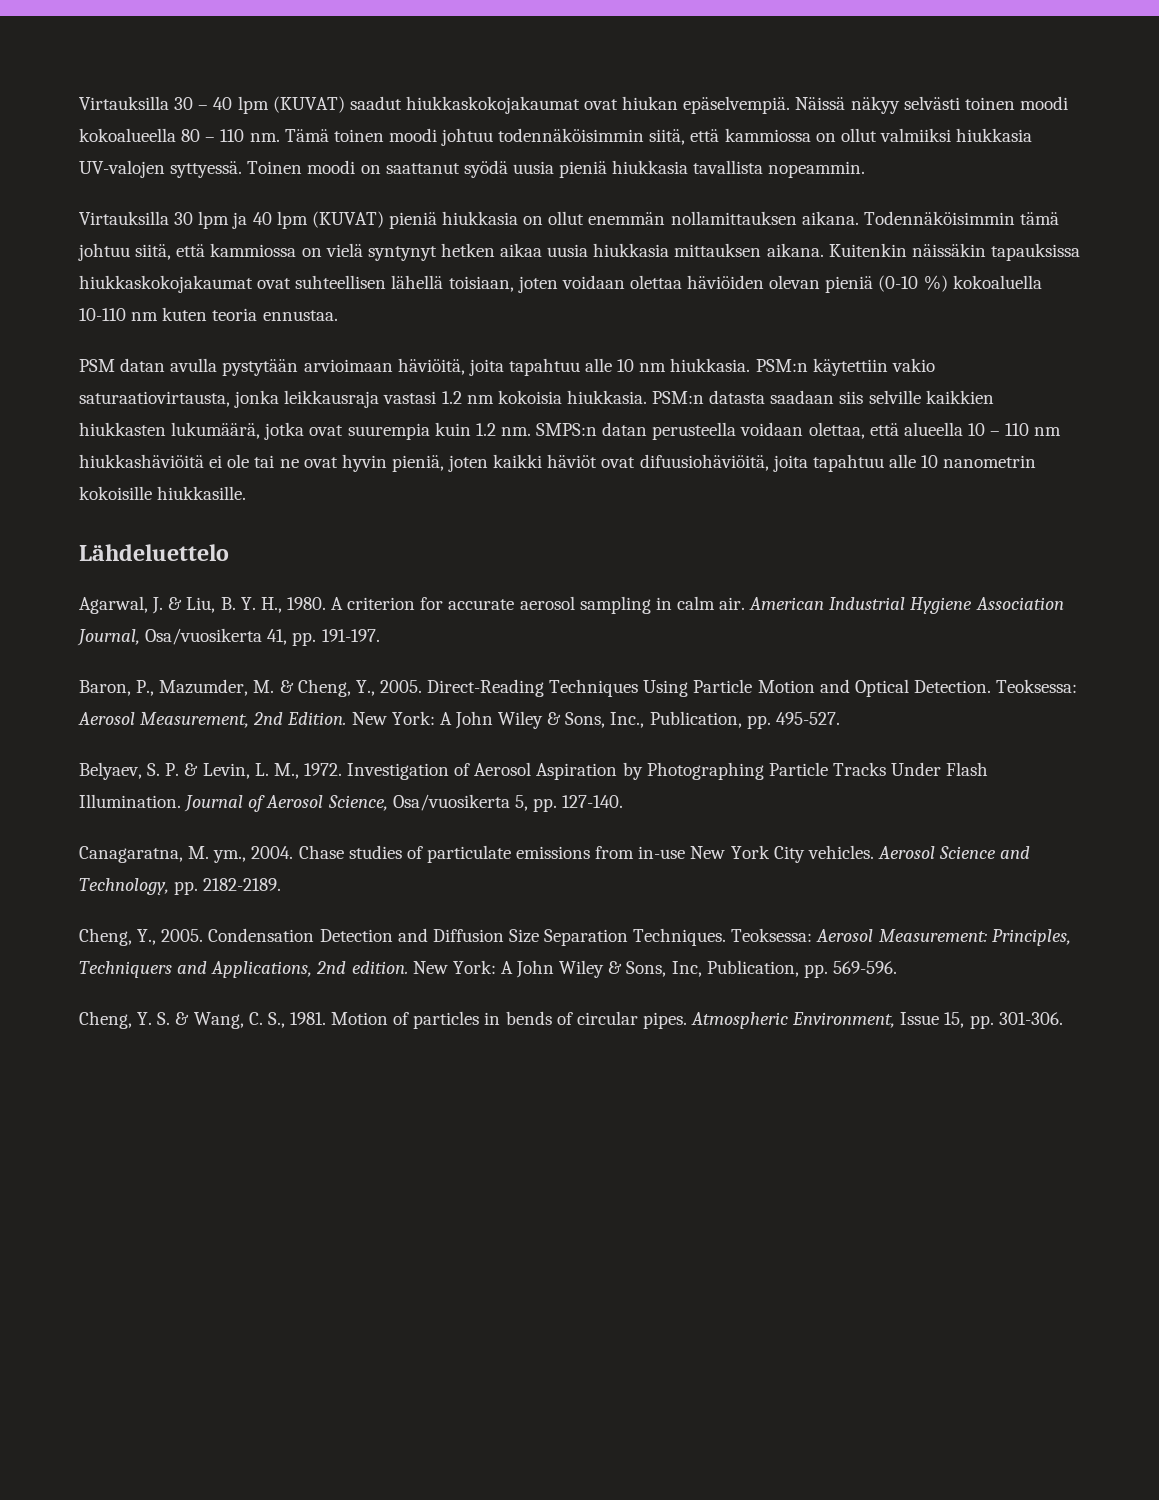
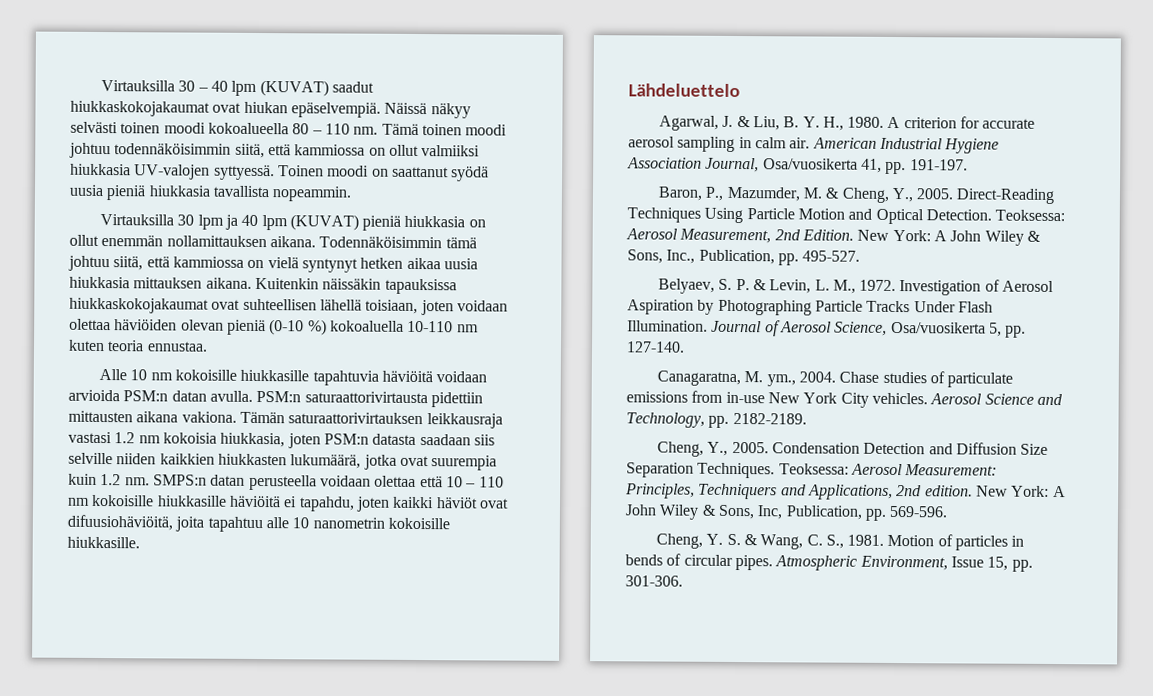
- PSM datan avulla pystytään arvioimaan häviöitä, joita tapahtuu alle 10 nm hiukkasia. PSM:n käytettiin vakio saturaatiovirtausta, jonka leikkausraja vastasi 1.2 nm kokoisia hiukkasia. PSM:n datasta saadaan siis selville kaikkien hiukkasten lukumäärä, jotka ovat suurempia kuin 1.2 nm.
+ Alle 10 nm kokoisille hiukkasille tapahtuvia häviöitä voidaan arvioida PSM:n datan avulla. PSM:n saturaattorivirtausta pidettiin mittausten aikana vakiona. Tämän saturaattorivirtauksen leikkausraja vastasi 1.2 nm kokoisia hiukkasia, joten PSM:n datasta saadaan siis selville niiden kaikkien hiukkasten lukumäärä, jotka ovat suurempia kuin 1.2 nm.
- SMPS:n datan perusteella voidaan olettaa, että alueella 10 – 110 nm hiukkashäviöitä ei ole tai ne ovat hyvin pieniä, joten kaikki häviöt ovat difuusiohäviöitä, joita tapahtuu alle 10 nanometrin kokoisille hiukkasille.
+ SMPS:n datan perusteella voidaan olettaa että 10 – 110 nm kokoisille hiukkasille häviöitä ei tapahdu, joten kaikki häviöt ovat difuusiohäviöitä, joita tapahtuu alle 10 nanometrin kokoisille hiukkasille.

